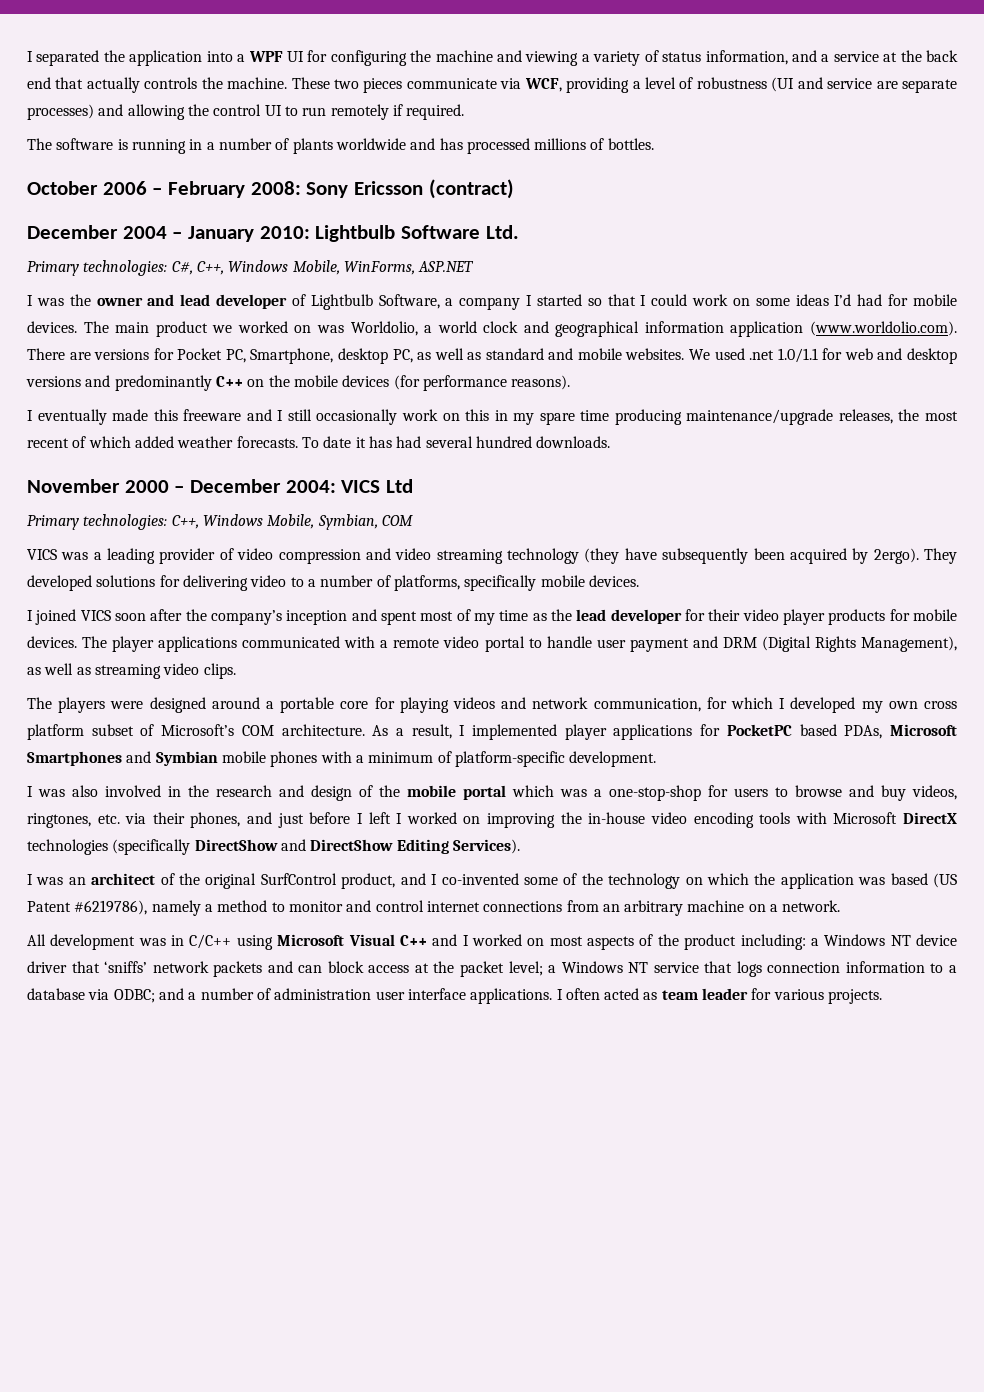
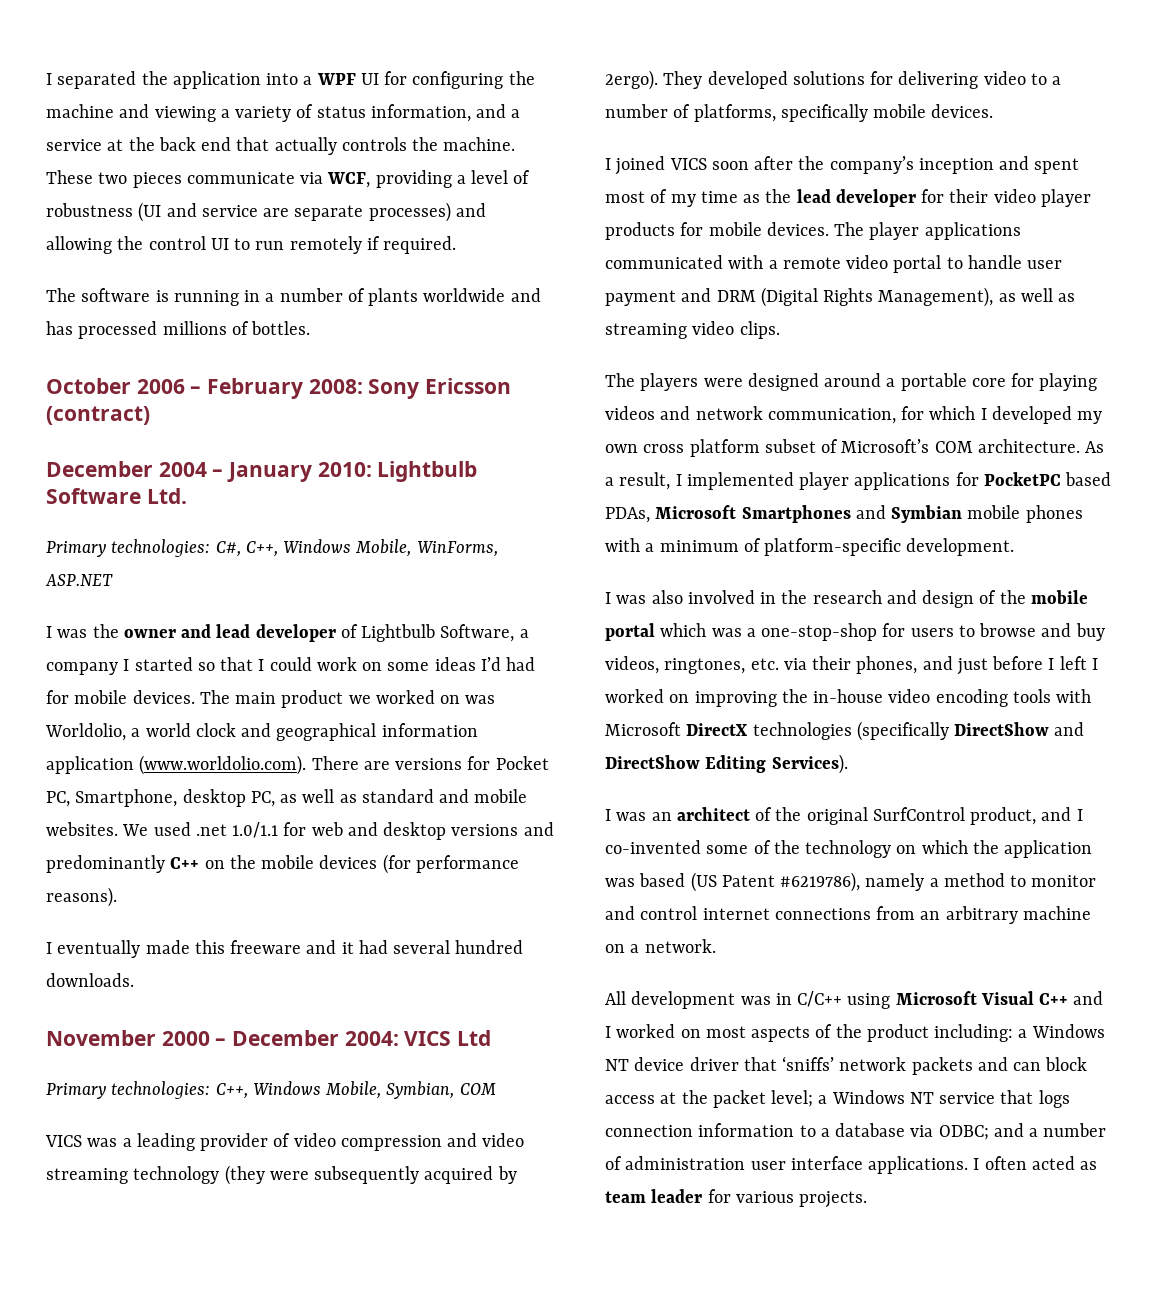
- I eventually made this freeware and I still occasionally work on this in my spare time producing maintenance/upgrade releases, the most recent of which added weather forecasts. To date it has had several hundred downloads.
+ I eventually made this freeware and it had several hundred downloads.
- VICS was a leading provider of video compression and video streaming technology (they have subsequently been acquired by 2ergo).
+ VICS was a leading provider of video compression and video streaming technology (they were subsequently acquired by 2ergo).

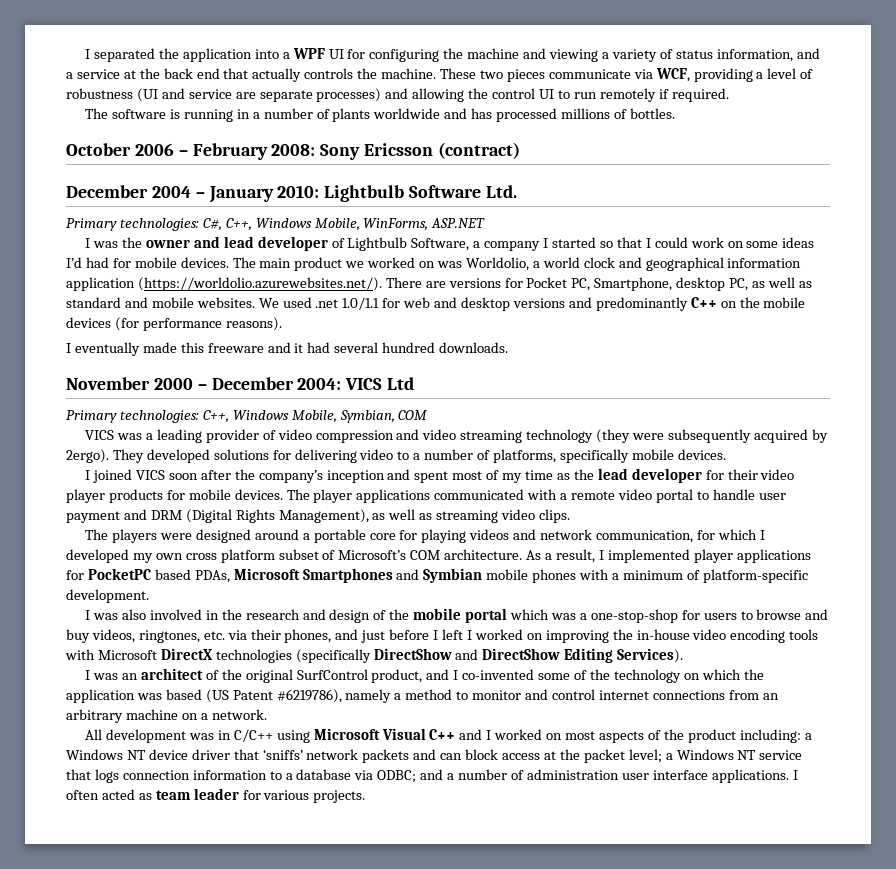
- The main product we worked on was Worldolio, a world clock and geographical information application (www.worldolio.com). There are versions for Pocket PC, Smartphone, desktop PC, as well as standard and mobile websites.
+ The main product we worked on was Worldolio, a world clock and geographical information application (https://worldolio.azurewebsites.net/). There are versions for Pocket PC, Smartphone, desktop PC, as well as standard and mobile websites.

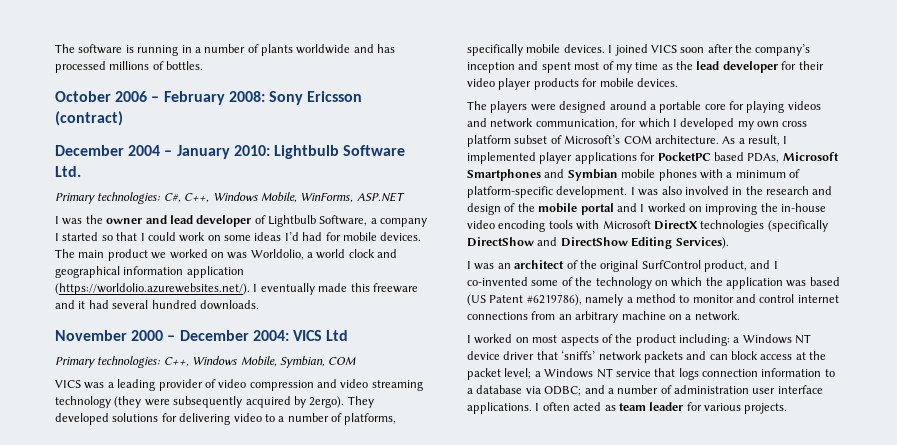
- I separated the application into a WPF UI for configuring the machine and viewing a variety of status information, and a service at the back end that actually controls the machine. These two pieces communicate via WCF, providing a level of robustness (UI and service are separate processes) and allowing the control UI to run remotely if required.
- The main product we worked on was Worldolio, a world clock and geographical information application (https://worldolio.azurewebsites.net/). There are versions for Pocket PC, Smartphone, desktop PC, as well as standard and mobile websites. We used .net 1.0/1.1 for web and desktop versions and predominantly C++ on the mobile devices (for performance reasons).
- I eventually made this freeware and it had several hundred downloads.
+ The main product we worked on was Worldolio, a world clock and geographical information application (https://worldolio.azurewebsites.net/). I eventually made this freeware and it had several hundred downloads.
- They developed solutions for delivering video to a number of platforms, specifically mobile devices.
- I joined VICS soon after the company’s inception and spent most of my time as the lead developer for their video player products for mobile devices. The player applications communicated with a remote video portal to handle user payment and DRM (Digital Rights Management), as well as streaming video clips.
+ They developed solutions for delivering video to a number of platforms, specifically mobile devices. I joined VICS soon after the company’s inception and spent most of my time as the lead developer for their video player products for mobile devices.
- As a result, I implemented player applications for PocketPC based PDAs, Microsoft Smartphones and Symbian mobile phones with a minimum of platform-specific development.
- I was also involved in the research and design of the mobile portal which was a one-stop-shop for users to browse and buy videos, ringtones, etc. via their phones, and just before I left I worked on improving the in-house video encoding tools with Microsoft DirectX technologies (specifically DirectShow and DirectShow Editing Services).
+ As a result, I implemented player applications for PocketPC based PDAs, Microsoft Smartphones and Symbian mobile phones with a minimum of platform-specific development. I was also involved in the research and design of the mobile portal and I worked on improving the in-house video encoding tools with Microsoft DirectX technologies (specifically DirectShow and DirectShow Editing Services).
- All development was in C/C++ using Microsoft Visual C++ and I worked on most aspects of the product including: a Windows NT device driver that ‘sniffs’ network packets and can block access at the packet level; a Windows NT service that logs connection information to a database via ODBC; and a number of administration user interface applications.
+ I worked on most aspects of the product including: a Windows NT device driver that ‘sniffs’ network packets and can block access at the packet level; a Windows NT service that logs connection information to a database via ODBC; and a number of administration user interface applications.

